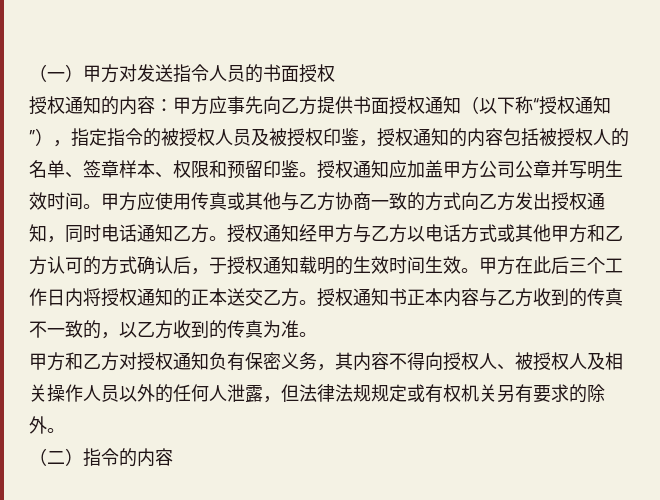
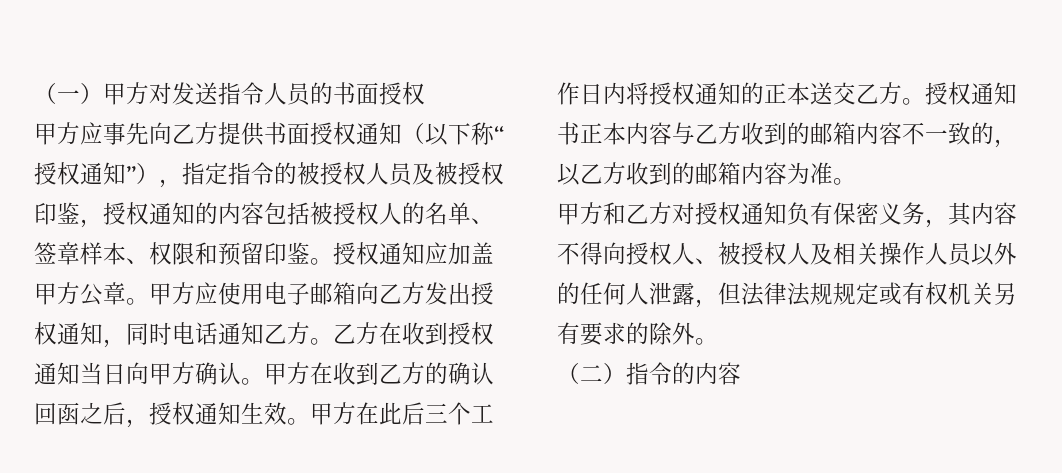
- 授权通知的内容：甲方应事先向乙方提供书面授权通知（以下称“授权通知”），指定指令的被授权人员及被授权印鉴，授权通知的内容包括被授权人的名单、签章样本、权限和预留印鉴。
+ 甲方应事先向乙方提供书面授权通知（以下称“授权通知”），指定指令的被授权人员及被授权印鉴，授权通知的内容包括被授权人的名单、签章样本、权限和预留印鉴。
- 授权通知应加盖甲方公司公章并写明生效时间。甲方应使用传真或其他与乙方协商一致的方式向乙方发出授权通知，同时电话通知乙方。
+ 授权通知应加盖甲方公章。甲方应使用电子邮箱向乙方发出授权通知，同时电话通知乙方。
- 授权通知经甲方与乙方以电话方式或其他甲方和乙方认可的方式确认后，于授权通知载明的生效时间生效。
+ 乙方在收到授权通知当日向甲方确认。甲方在收到乙方的确认回函之后，授权通知生效。
- 授权通知书正本内容与乙方收到的传真不一致的，以乙方收到的传真为准。
+ 授权通知书正本内容与乙方收到的邮箱内容不一致的，以乙方收到的邮箱内容为准。

